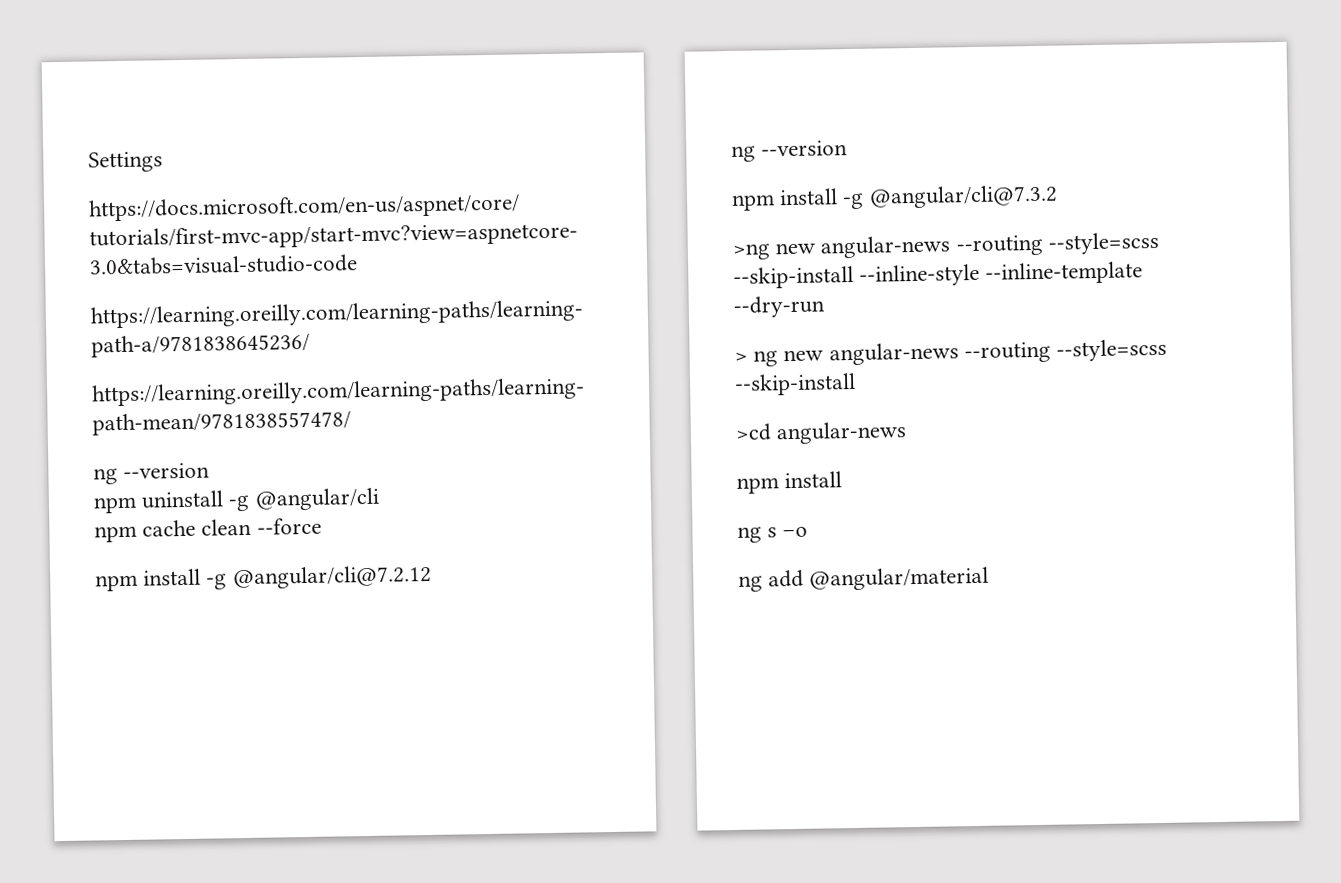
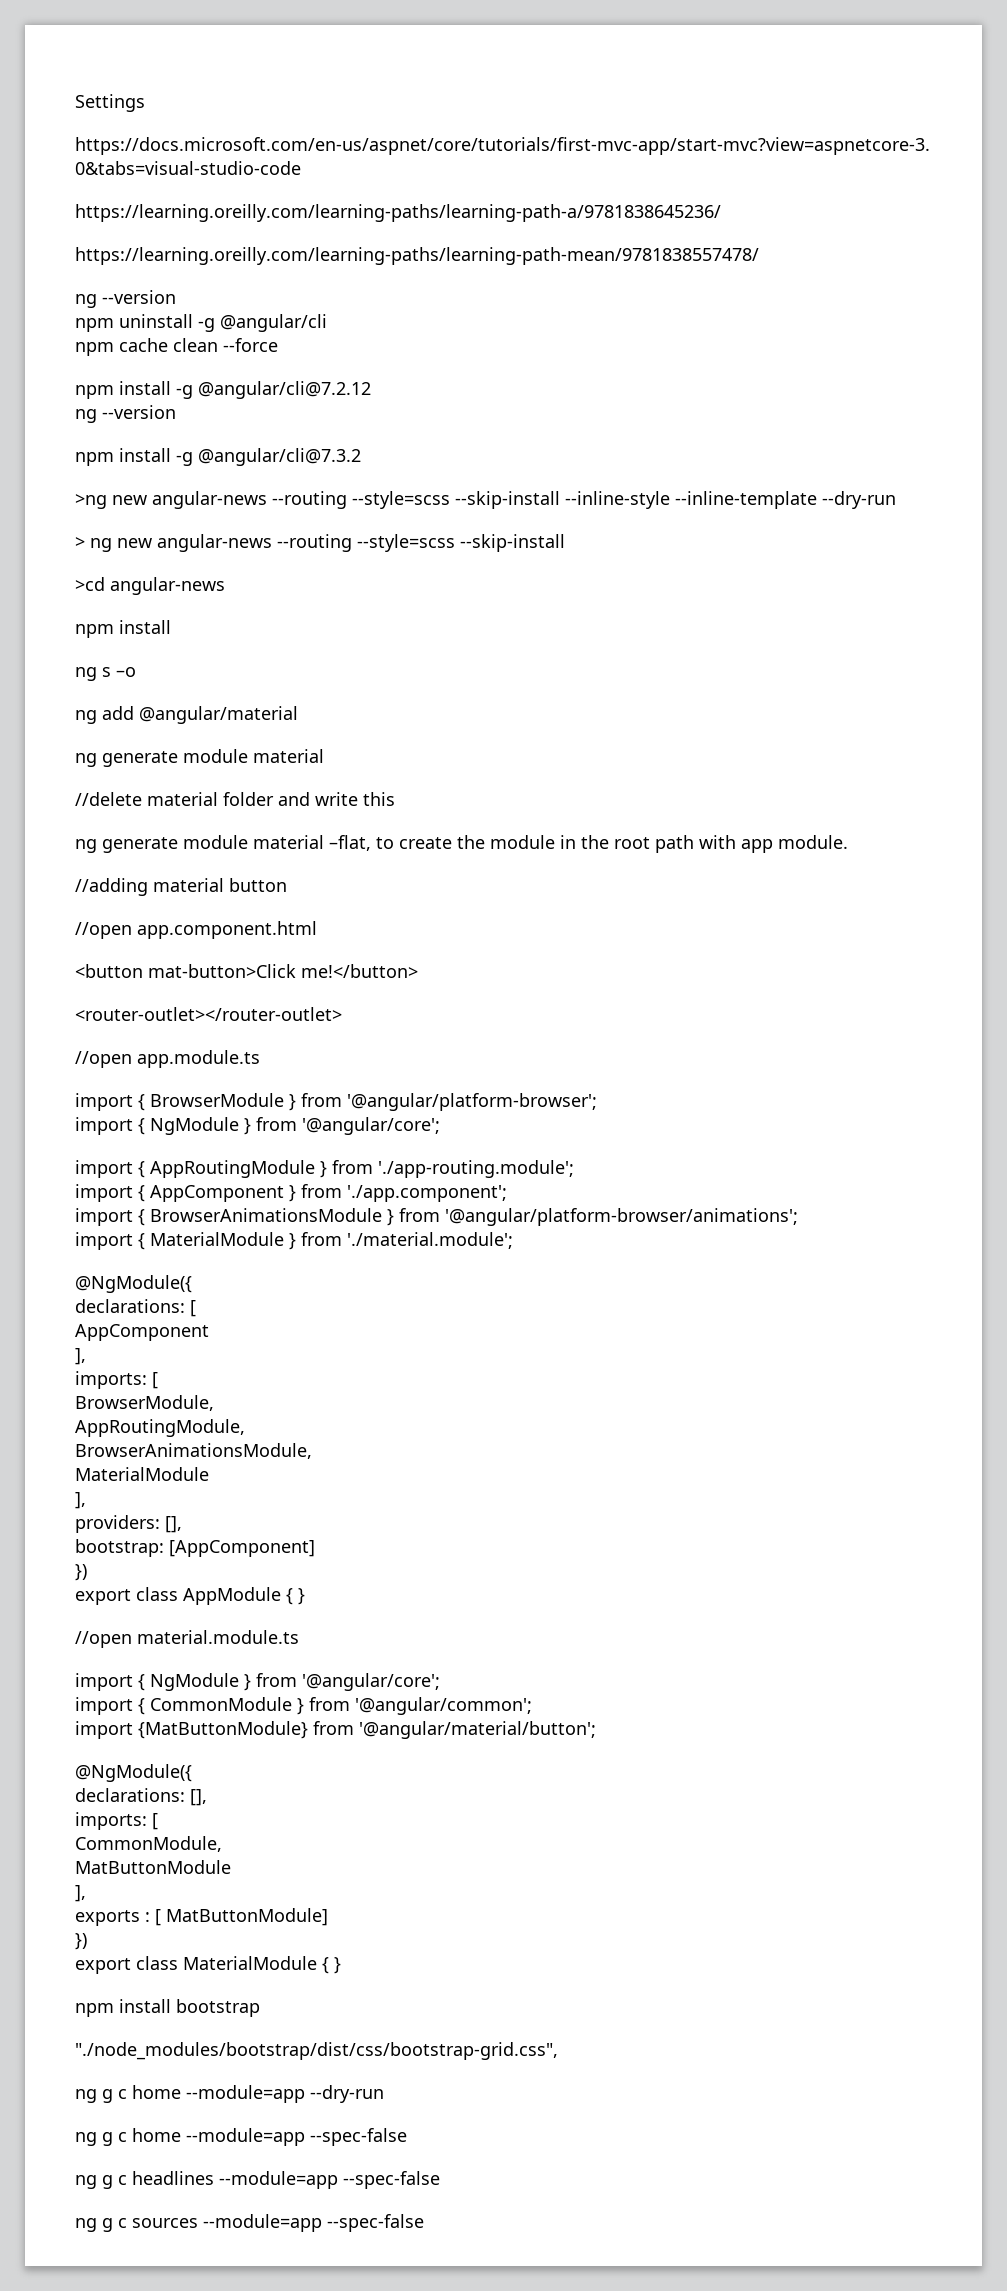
  ng add @angular/material
+ ng generate module material
+ //delete material folder and write this
+ ng generate module material –flat, to create the module in the root path with app module.
+ //adding material button
+ //open app.component.html
+ <button mat-button>Click me!</button>
+ <router-outlet></router-outlet>
+ //open app.module.ts
+ import { BrowserModule } from '@angular/platform-browser';
+ import { NgModule } from '@angular/core';
+ import { AppRoutingModule } from './app-routing.module';
+ import { AppComponent } from './app.component';
+ import { BrowserAnimationsModule } from '@angular/platform-browser/animations';
+ import { MaterialModule } from './material.module';
+ @NgModule({
+ declarations: [
+ AppComponent
+ ],
+ imports: [
+ BrowserModule,
+ AppRoutingModule,
+ BrowserAnimationsModule,
+ MaterialModule
+ ],
+ providers: [],
+ bootstrap: [AppComponent]
+ })
+ export class AppModule { }
+ //open material.module.ts
+ import { NgModule } from '@angular/core';
+ import { CommonModule } from '@angular/common';
+ import {MatButtonModule} from '@angular/material/button';
+ @NgModule({
+ declarations: [],
+ imports: [
+ CommonModule,
+ MatButtonModule
+ ],
+ exports : [ MatButtonModule]
+ })
+ export class MaterialModule { }
+ npm install bootstrap
+ "./node_modules/bootstrap/dist/css/bootstrap-grid.css",
+ ng g c home --module=app --dry-run
+ ng g c home --module=app --spec-false
+ ng g c headlines --module=app --spec-false
+ ng g c sources --module=app --spec-false

